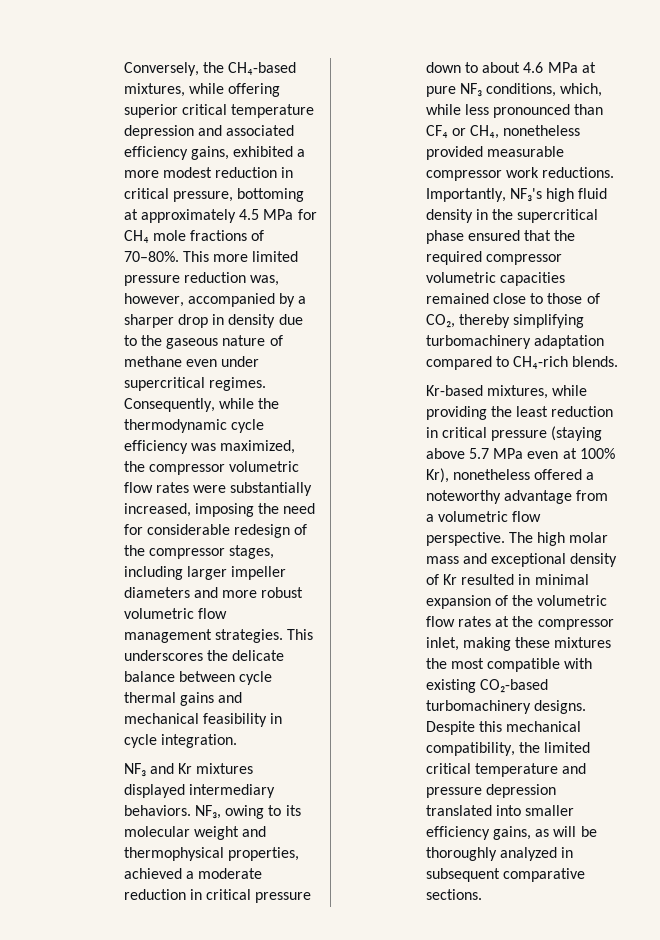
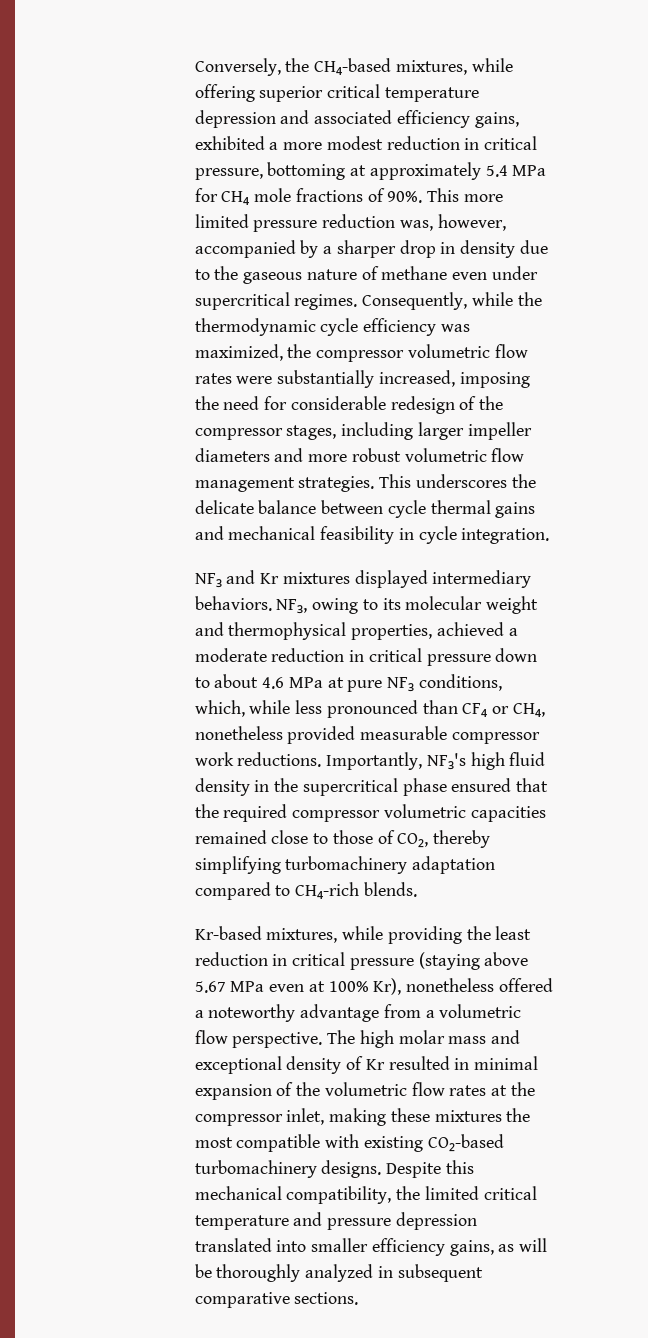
- Conversely, the CH₄-based mixtures, while offering superior critical temperature depression and associated efficiency gains, exhibited a more modest reduction in critical pressure, bottoming at approximately 4.5 MPa for CH₄ mole fractions of 70–80%.
+ Conversely, the CH₄-based mixtures, while offering superior critical temperature depression and associated efficiency gains, exhibited a more modest reduction in critical pressure, bottoming at approximately 5.4 MPa for CH₄ mole fractions of 90%.
- Kr-based mixtures, while providing the least reduction in critical pressure (staying above 5.7 MPa even at 100% Kr), nonetheless offered a noteworthy advantage from a volumetric flow perspective.
+ Kr-based mixtures, while providing the least reduction in critical pressure (staying above 5.67 MPa even at 100% Kr), nonetheless offered a noteworthy advantage from a volumetric flow perspective.

